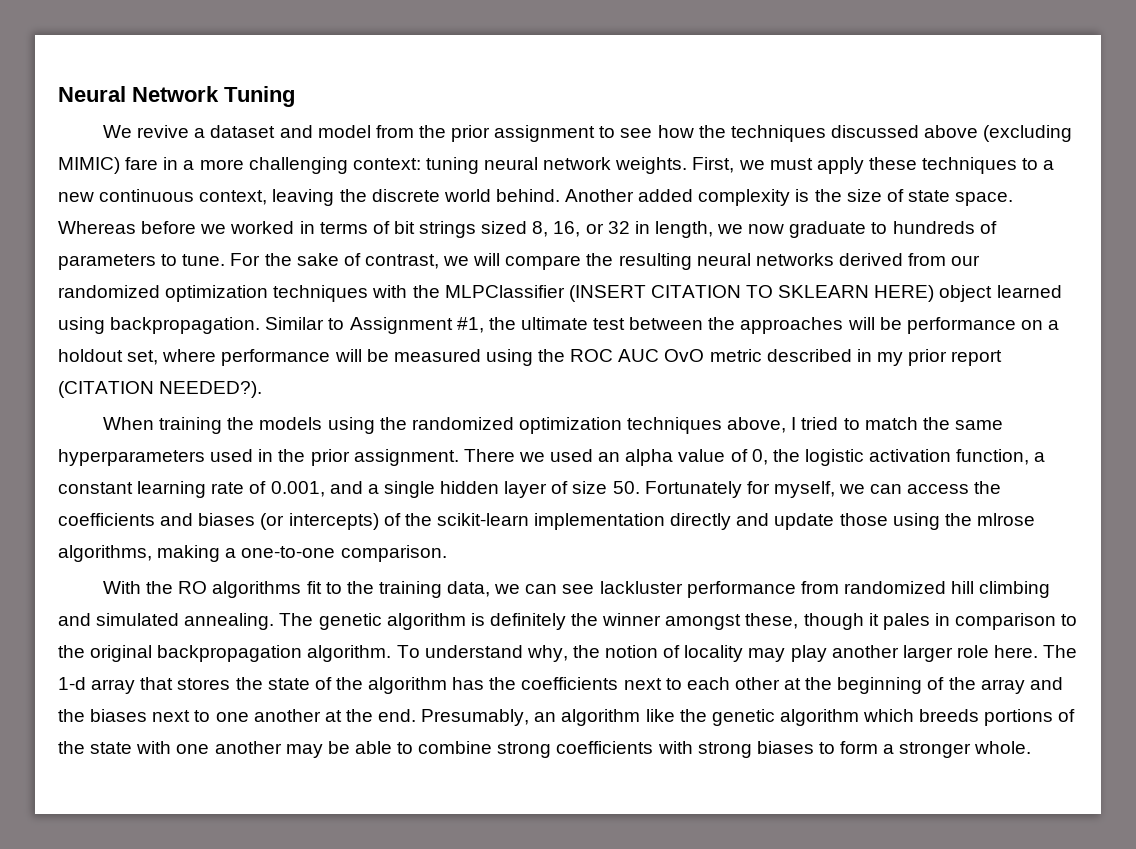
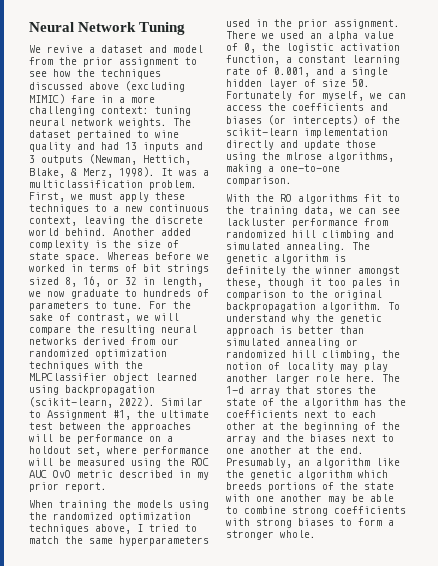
+ The dataset pertained to wine quality and had 13 inputs and 3 outputs (Newman, Hettich, Blake, & Merz, 1998). It was a multiclassification problem.
- For the sake of contrast, we will compare the resulting neural networks derived from our randomized optimization techniques with the MLPClassifier (INSERT CITATION TO SKLEARN HERE) object learned using backpropagation.
+ For the sake of contrast, we will compare the resulting neural networks derived from our randomized optimization techniques with the MLPClassifier object learned using backpropagation (scikit-learn, 2022).
- Similar to Assignment #1, the ultimate test between the approaches will be performance on a holdout set, where performance will be measured using the ROC AUC OvO metric described in my prior report (CITATION NEEDED?).
+ Similar to Assignment #1, the ultimate test between the approaches will be performance on a holdout set, where performance will be measured using the ROC AUC OvO metric described in my prior report.
- The genetic algorithm is definitely the winner amongst these, though it pales in comparison to the original backpropagation algorithm.
+ The genetic algorithm is definitely the winner amongst these, though it too pales in comparison to the original backpropagation algorithm.
- To understand why, the notion of locality may play another larger role here.
+ To understand why the genetic approach is better than simulated annealing or randomized hill climbing, the notion of locality may play another larger role here.

